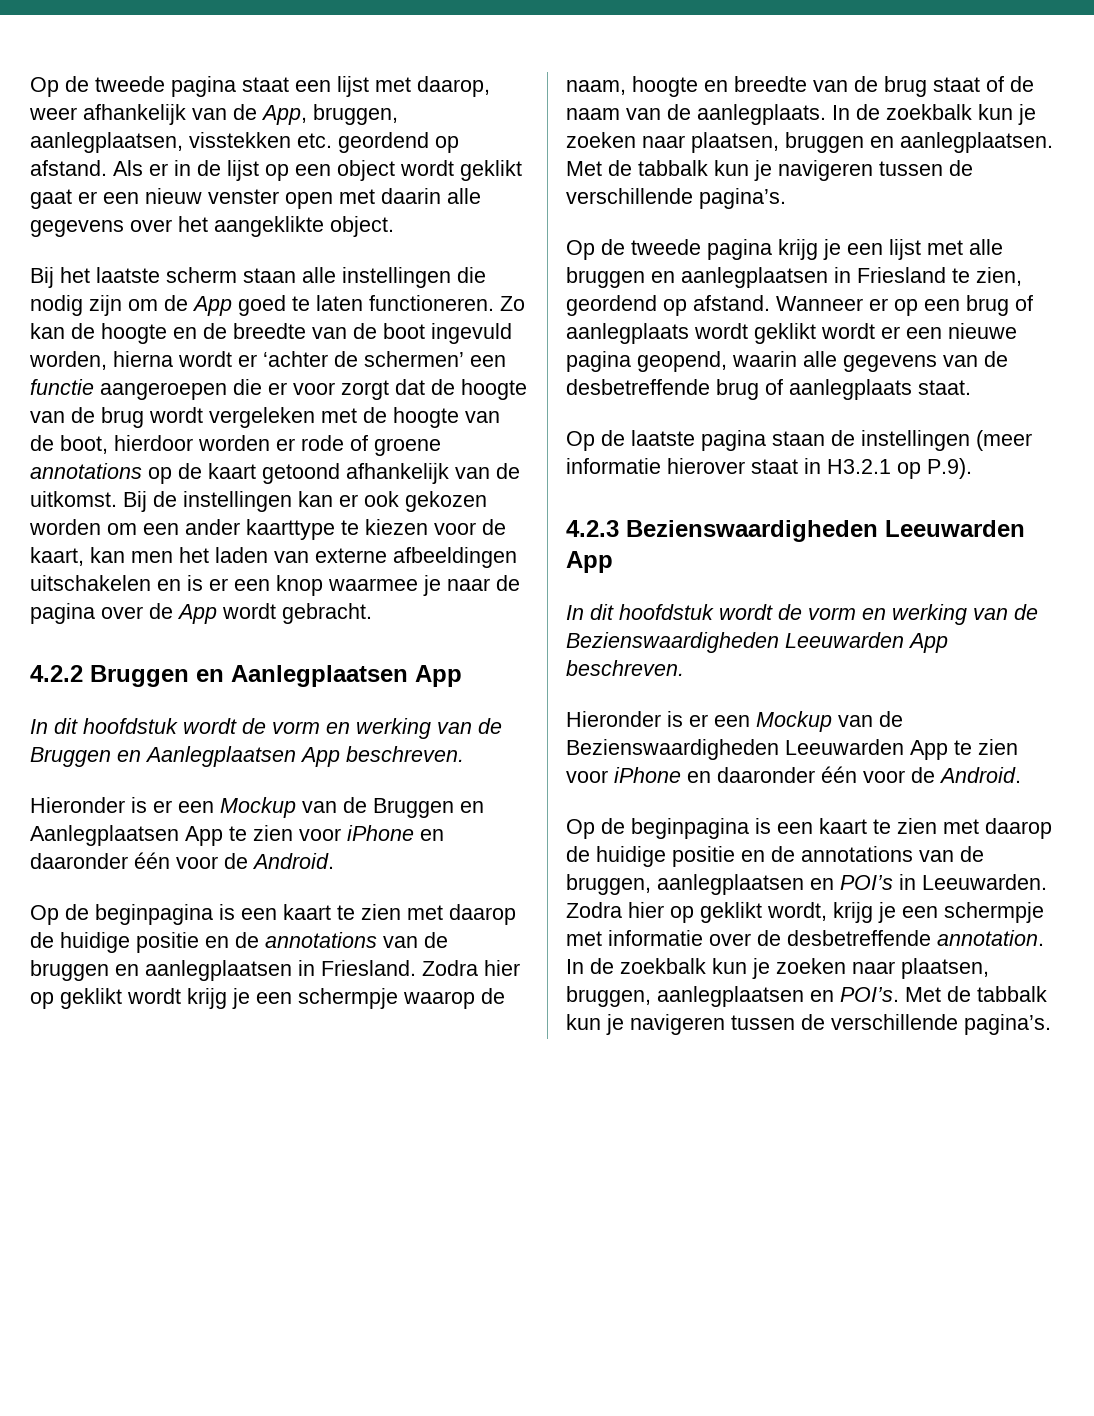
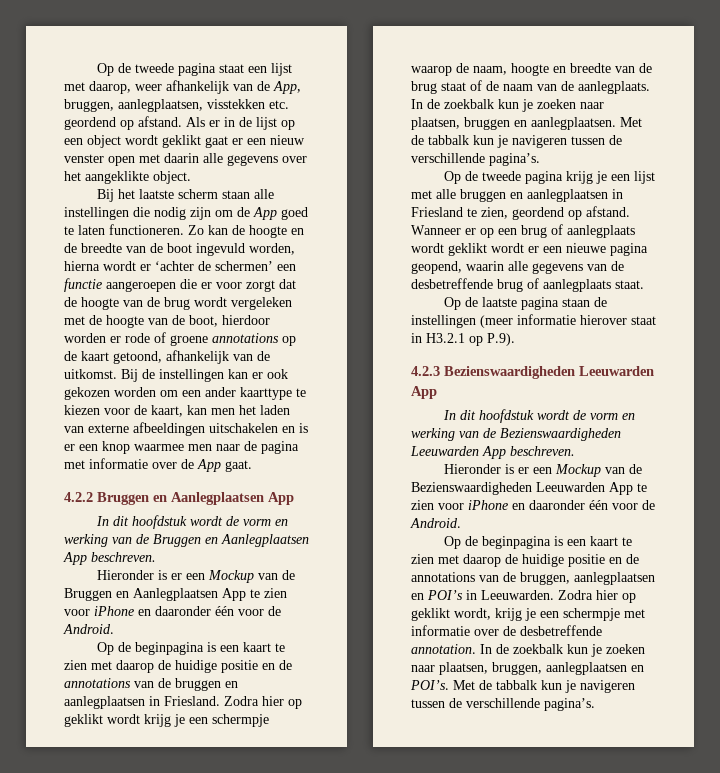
- Zo kan de hoogte en de breedte van de boot ingevuld worden, hierna wordt er ‘achter de schermen’ een functie aangeroepen die er voor zorgt dat de hoogte van de brug wordt vergeleken met de hoogte van de boot, hierdoor worden er rode of groene annotations op de kaart getoond afhankelijk van de uitkomst.
+ Zo kan de hoogte en de breedte van de boot ingevuld worden, hierna wordt er ‘achter de schermen’ een functie aangeroepen die er voor zorgt dat de hoogte van de brug wordt vergeleken met de hoogte van de boot, hierdoor worden er rode of groene annotations op de kaart getoond, afhankelijk van de uitkomst.
- Bij de instellingen kan er ook gekozen worden om een ander kaarttype te kiezen voor de kaart, kan men het laden van externe afbeeldingen uitschakelen en is er een knop waarmee je naar de pagina over de App wordt gebracht.
+ Bij de instellingen kan er ook gekozen worden om een ander kaarttype te kiezen voor de kaart, kan men het laden van externe afbeeldingen uitschakelen en is er een knop waarmee men naar de pagina met informatie over de App gaat.

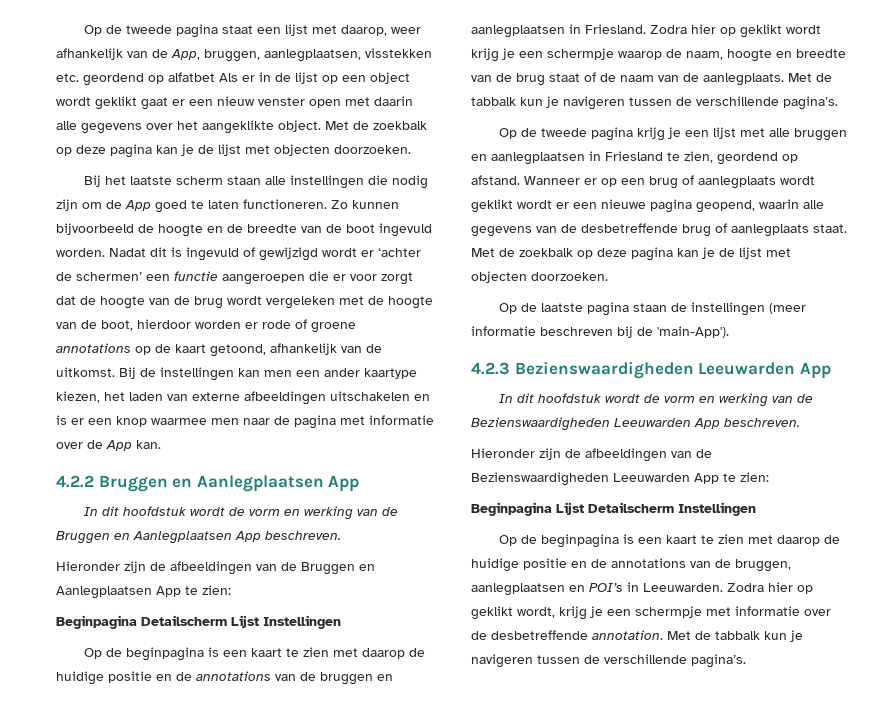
- Op de tweede pagina staat een lijst met daarop, weer afhankelijk van de App, bruggen, aanlegplaatsen, visstekken etc. geordend op afstand. Als er in de lijst op een object wordt geklikt gaat er een nieuw venster open met daarin alle gegevens over het aangeklikte object.
+ Op de tweede pagina staat een lijst met daarop, weer afhankelijk van de App, bruggen, aanlegplaatsen, visstekken etc. geordend op alfatbet Als er in de lijst op een object wordt geklikt gaat er een nieuw venster open met daarin alle gegevens over het aangeklikte object. Met de zoekbalk op deze pagina kan je de lijst met objecten doorzoeken.
- Zo kan de hoogte en de breedte van de boot ingevuld worden, hierna wordt er ‘achter de schermen’ een functie aangeroepen die er voor zorgt dat de hoogte van de brug wordt vergeleken met de hoogte van de boot, hierdoor worden er rode of groene annotations op de kaart getoond, afhankelijk van de uitkomst.
+ Zo kunnen bijvoorbeeld de hoogte en de breedte van de boot ingevuld worden. Nadat dit is ingevuld of gewijzigd wordt er ‘achter de schermen’ een functie aangeroepen die er voor zorgt dat de hoogte van de brug wordt vergeleken met de hoogte van de boot, hierdoor worden er rode of groene annotations op de kaart getoond, afhankelijk van de uitkomst.
- Bij de instellingen kan er ook gekozen worden om een ander kaarttype te kiezen voor de kaart, kan men het laden van externe afbeeldingen uitschakelen en is er een knop waarmee men naar de pagina met informatie over de App gaat.
+ Bij de instellingen kan men een ander kaartype kiezen, het laden van externe afbeeldingen uitschakelen en is er een knop waarmee men naar de pagina met informatie over de App kan.
- Hieronder is er een Mockup van de Bruggen en Aanlegplaatsen App te zien voor iPhone en daaronder één voor de Android.
+ Hieronder zijn de afbeeldingen van de Bruggen en Aanlegplaatsen App te zien:
+ Beginpagina Detailscherm Lijst Instellingen
- In de zoekbalk kun je zoeken naar plaatsen, bruggen en aanlegplaatsen.
- Wanneer er op een brug of aanlegplaats wordt geklikt wordt er een nieuwe pagina geopend, waarin alle gegevens van de desbetreffende brug of aanlegplaats staat.
+ Wanneer er op een brug of aanlegplaats wordt geklikt wordt er een nieuwe pagina geopend, waarin alle gegevens van de desbetreffende brug of aanlegplaats staat. Met de zoekbalk op deze pagina kan je de lijst met objecten doorzoeken.
- Op de laatste pagina staan de instellingen (meer informatie hierover staat in H3.2.1 op P.9).
+ Op de laatste pagina staan de instellingen (meer informatie beschreven bij de 'main-App').
- Hieronder is er een Mockup van de Bezienswaardigheden Leeuwarden App te zien voor iPhone en daaronder één voor de Android.
+ Hieronder zijn de afbeeldingen van de Bezienswaardigheden Leeuwarden App te zien:
+ Beginpagina Lijst Detailscherm Instellingen
- In de zoekbalk kun je zoeken naar plaatsen, bruggen, aanlegplaatsen en POI’s.

